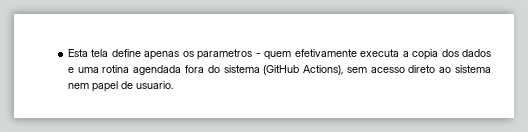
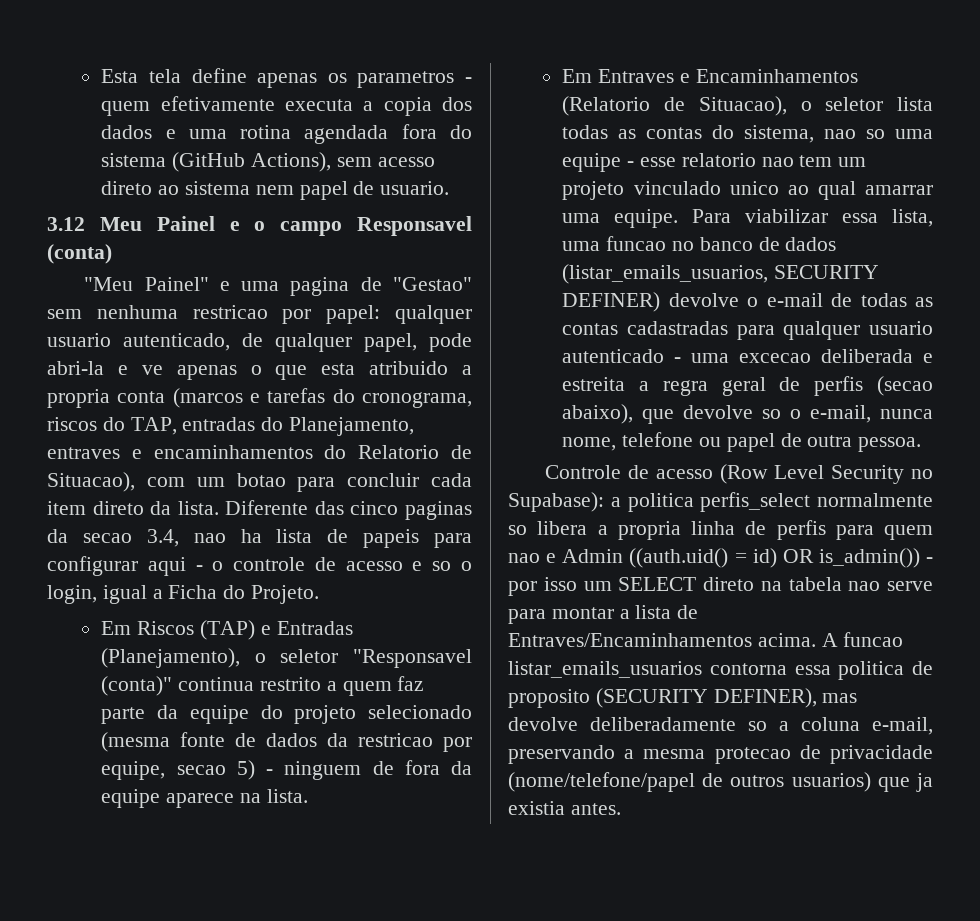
+ 3.12 Meu Painel e o campo Responsavel (conta)
+ "Meu Painel" e uma pagina de "Gestao" sem nenhuma restricao por papel: qualquer usuario autenticado, de qualquer papel, pode abri-la e ve apenas o que esta atribuido a propria conta (marcos e tarefas do cronograma, riscos do TAP, entradas do Planejamento, entraves e encaminhamentos do Relatorio de Situacao), com um botao para concluir cada item direto da lista. Diferente das cinco paginas da secao 3.4, nao ha lista de papeis para configurar aqui - o controle de acesso e so o login, igual a Ficha do Projeto.
+ Em Riscos (TAP) e Entradas (Planejamento), o seletor "Responsavel (conta)" continua restrito a quem faz parte da equipe do projeto selecionado (mesma fonte de dados da restricao por equipe, secao 5) - ninguem de fora da equipe aparece na lista.
+ Em Entraves e Encaminhamentos (Relatorio de Situacao), o seletor lista todas as contas do sistema, nao so uma equipe - esse relatorio nao tem um projeto vinculado unico ao qual amarrar uma equipe. Para viabilizar essa lista, uma funcao no banco de dados (listar_emails_usuarios, SECURITY DEFINER) devolve o e-mail de todas as contas cadastradas para qualquer usuario autenticado - uma excecao deliberada e estreita a regra geral de perfis (secao abaixo), que devolve so o e-mail, nunca nome, telefone ou papel de outra pessoa.
+ Controle de acesso (Row Level Security no Supabase): a politica perfis_select normalmente so libera a propria linha de perfis para quem nao e Admin ((auth.uid() = id) OR is_admin()) - por isso um SELECT direto na tabela nao serve para montar a lista de Entraves/Encaminhamentos acima. A funcao listar_emails_usuarios contorna essa politica de proposito (SECURITY DEFINER), mas devolve deliberadamente so a coluna e-mail, preservando a mesma protecao de privacidade (nome/telefone/papel de outros usuarios) que ja existia antes.

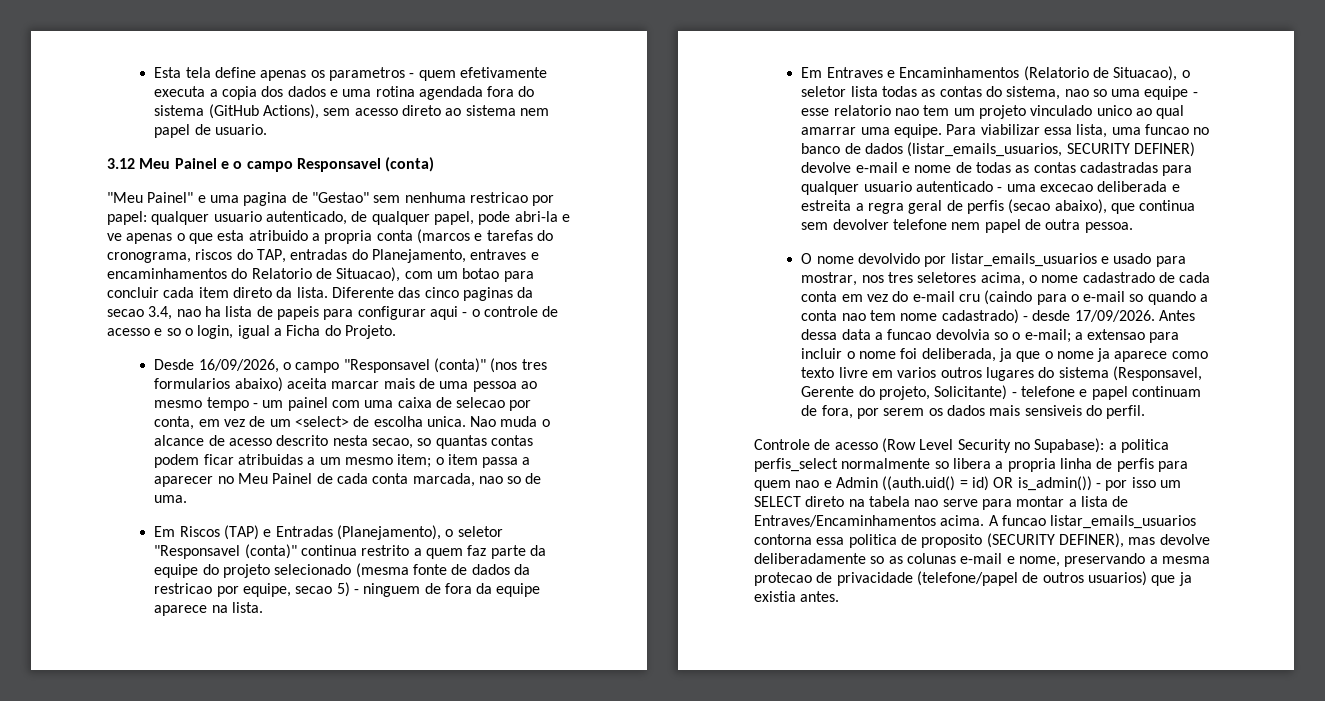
+ Desde 16/09/2026, o campo "Responsavel (conta)" (nos tres formularios abaixo) aceita marcar mais de uma pessoa ao mesmo tempo - um painel com uma caixa de selecao por conta, em vez de um <select> de escolha unica. Nao muda o alcance de acesso descrito nesta secao, so quantas contas podem ficar atribuidas a um mesmo item; o item passa a aparecer no Meu Painel de cada conta marcada, nao so de uma.
- Para viabilizar essa lista, uma funcao no banco de dados (listar_emails_usuarios, SECURITY DEFINER) devolve o e-mail de todas as contas cadastradas para qualquer usuario autenticado - uma excecao deliberada e estreita a regra geral de perfis (secao abaixo), que devolve so o e-mail, nunca nome, telefone ou papel de outra pessoa.
+ Para viabilizar essa lista, uma funcao no banco de dados (listar_emails_usuarios, SECURITY DEFINER) devolve e-mail e nome de todas as contas cadastradas para qualquer usuario autenticado - uma excecao deliberada e estreita a regra geral de perfis (secao abaixo), que continua sem devolver telefone nem papel de outra pessoa.
+ O nome devolvido por listar_emails_usuarios e usado para mostrar, nos tres seletores acima, o nome cadastrado de cada conta em vez do e-mail cru (caindo para o e-mail so quando a conta nao tem nome cadastrado) - desde 17/09/2026. Antes dessa data a funcao devolvia so o e-mail; a extensao para incluir o nome foi deliberada, ja que o nome ja aparece como texto livre em varios outros lugares do sistema (Responsavel, Gerente do projeto, Solicitante) - telefone e papel continuam de fora, por serem os dados mais sensiveis do perfil.
- A funcao listar_emails_usuarios contorna essa politica de proposito (SECURITY DEFINER), mas devolve deliberadamente so a coluna e-mail, preservando a mesma protecao de privacidade (nome/telefone/papel de outros usuarios) que ja existia antes.
+ A funcao listar_emails_usuarios contorna essa politica de proposito (SECURITY DEFINER), mas devolve deliberadamente so as colunas e-mail e nome, preservando a mesma protecao de privacidade (telefone/papel de outros usuarios) que ja existia antes.

